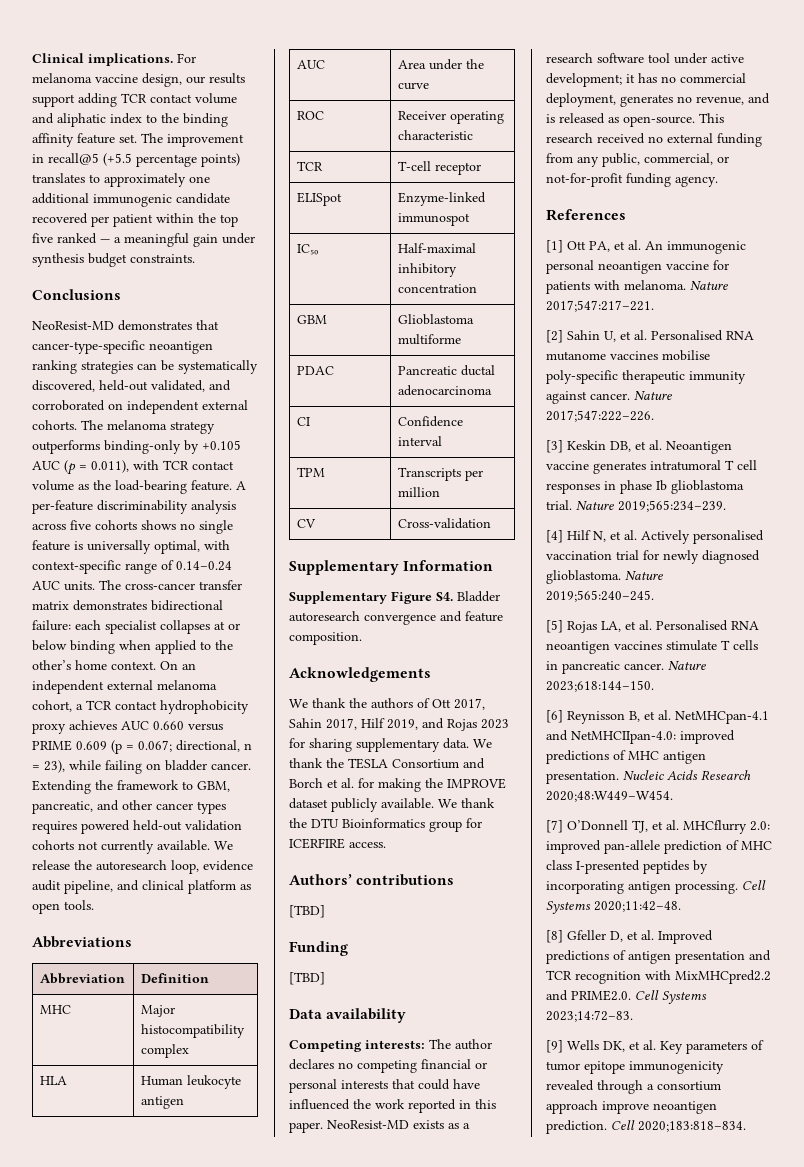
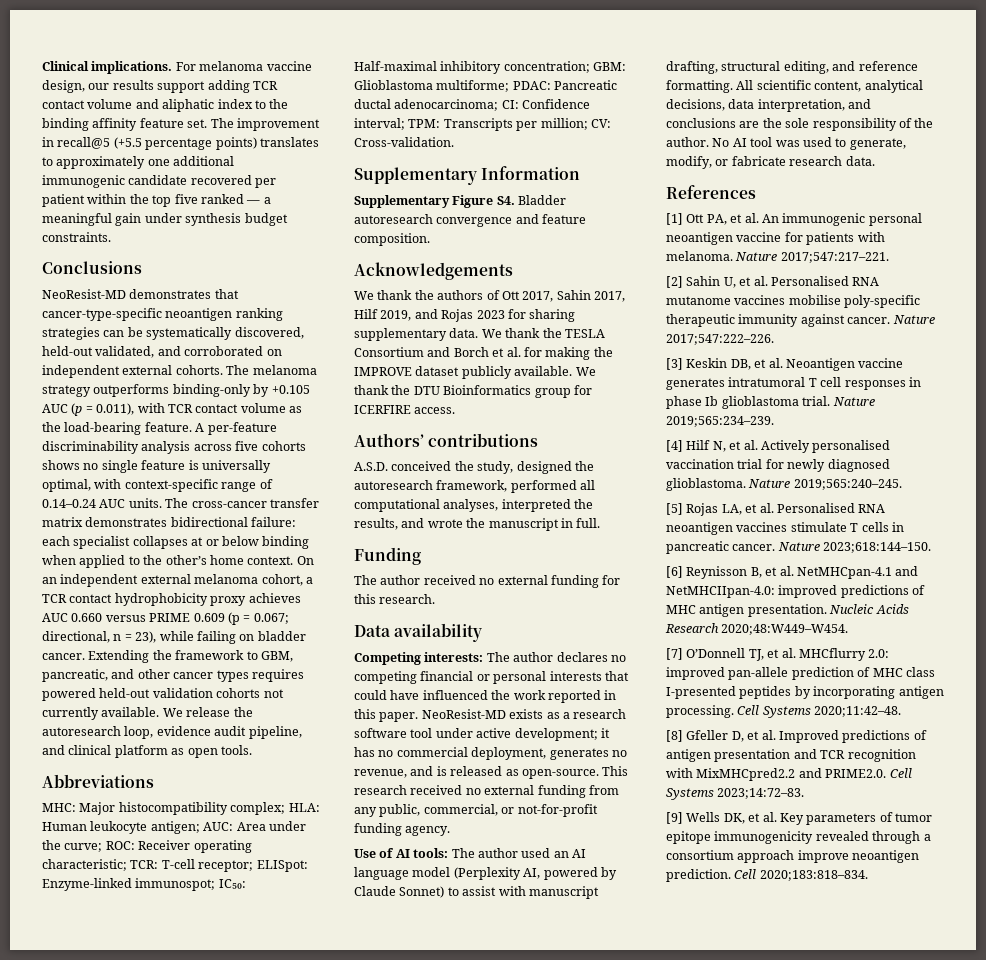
- Abbreviation | Definition
- MHC | Major histocompatibility complex
- HLA | Human leukocyte antigen
- AUC | Area under the curve
- ROC | Receiver operating characteristic
- TCR | T-cell receptor
- ELISpot | Enzyme-linked immunospot
- IC₅₀ | Half-maximal inhibitory concentration
- GBM | Glioblastoma multiforme
- PDAC | Pancreatic ductal adenocarcinoma
- CI | Confidence interval
- TPM | Transcripts per million
- CV | Cross-validation
+ MHC: Major histocompatibility complex; HLA: Human leukocyte antigen; AUC: Area under the curve; ROC: Receiver operating characteristic; TCR: T-cell receptor; ELISpot: Enzyme-linked immunospot; IC₅₀: Half-maximal inhibitory concentration; GBM: Glioblastoma multiforme; PDAC: Pancreatic ductal adenocarcinoma; CI: Confidence interval; TPM: Transcripts per million; CV: Cross-validation.
  Authors’ contributions
- [TBD]
+ A.S.D. conceived the study, designed the autoresearch framework, performed all computational analyses, interpreted the results, and wrote the manuscript in full.
  Funding
- [TBD]
+ The author received no external funding for this research.
+ Use of AI tools: The author used an AI language model (Perplexity AI, powered by Claude Sonnet) to assist with manuscript drafting, structural editing, and reference formatting. All scientific content, analytical decisions, data interpretation, and conclusions are the sole responsibility of the author. No AI tool was used to generate, modify, or fabricate research data.

